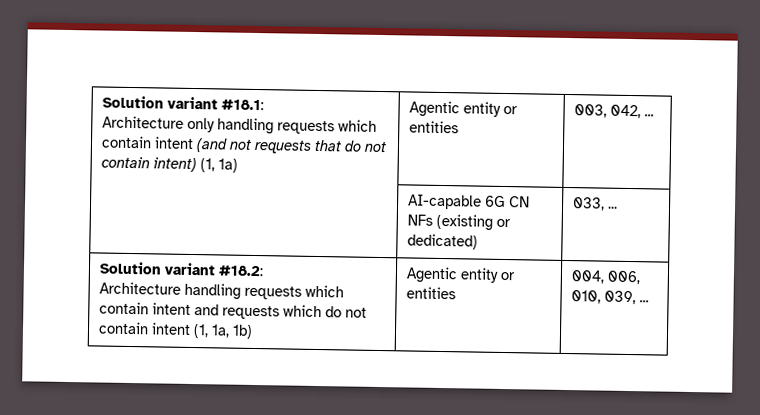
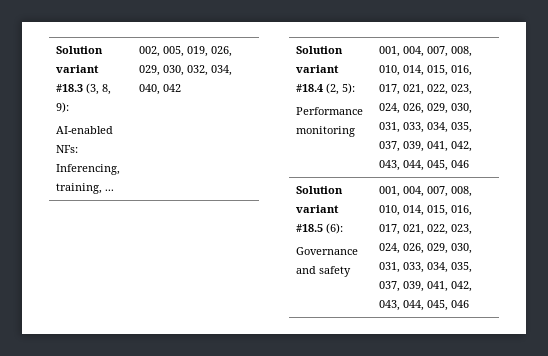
- Solution variant #18.1:
- Architecture only handling requests which contain intent (and not requests that do not contain intent) (1, 1a) | Agentic entity or entities | 003, 042, ...
- | AI-capable 6G CN NFs (existing or dedicated) | 033, ...
- Solution variant #18.2:
- Architecture handling requests which contain intent and requests which do not contain intent (1, 1a, 1b) | Agentic entity or entities | 004, 006, 010, 039, ...
+ Solution variant #18.3 (3, 8, 9):
+ AI-enabled NFs: Inferencing, training, ... | 002, 005, 019, 026, 029, 030, 032, 034, 040, 042
+ Solution variant #18.4 (2, 5):
+ Performance monitoring | 001, 004, 007, 008, 010, 014, 015, 016, 017, 021, 022, 023, 024, 026, 029, 030, 031, 033, 034, 035, 037, 039, 041, 042, 043, 044, 045, 046
+ Solution variant #18.5 (6):
+ Governance and safety | 001, 004, 007, 008, 010, 014, 015, 016, 017, 021, 022, 023, 024, 026, 029, 030, 031, 033, 034, 035, 037, 039, 041, 042, 043, 044, 045, 046

